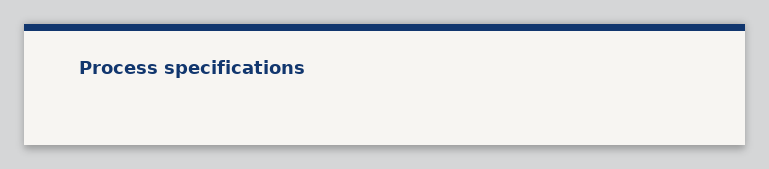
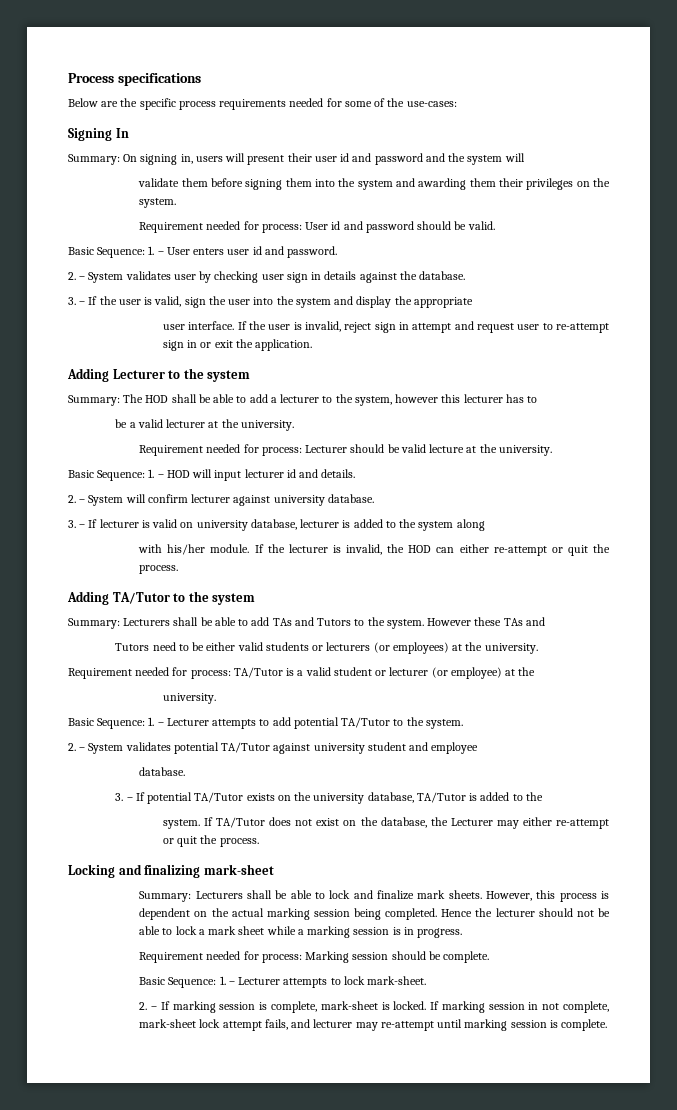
+ Below are the specific process requirements needed for some of the use-cases:
+ Signing In
+ Summary: On signing in, users will present their user id and password and the system will
+ validate them before signing them into the system and awarding them their privileges on the system.
+ Requirement needed for process: User id and password should be valid.
+ Basic Sequence: 1. – User enters user id and password.
+ 2. – System validates user by checking user sign in details against the database.
+ 3. – If the user is valid, sign the user into the system and display the appropriate
+ user interface. If the user is invalid, reject sign in attempt and request user to re-attempt sign in or exit the application.
+ Adding Lecturer to the system
+ Summary: The HOD shall be able to add a lecturer to the system, however this lecturer has to
+ be a valid lecturer at the university.
+ Requirement needed for process: Lecturer should be valid lecture at the university.
+ Basic Sequence: 1. – HOD will input lecturer id and details.
+ 2. – System will confirm lecturer against university database.
+ 3. – If lecturer is valid on university database, lecturer is added to the system along
+ with his/her module. If the lecturer is invalid, the HOD can either re-attempt or quit the process.
+ Adding TA/Tutor to the system
+ Summary: Lecturers shall be able to add TAs and Tutors to the system. However these TAs and
+ Tutors need to be either valid students or lecturers (or employees) at the university.
+ Requirement needed for process: TA/Tutor is a valid student or lecturer (or employee) at the
+ university.
+ Basic Sequence: 1. – Lecturer attempts to add potential TA/Tutor to the system.
+ 2. – System validates potential TA/Tutor against university student and employee
+ database.
+ 3. – If potential TA/Tutor exists on the university database, TA/Tutor is added to the
+ system. If TA/Tutor does not exist on the database, the Lecturer may either re-attempt or quit the process.
+ Locking and finalizing mark-sheet
+ Summary: Lecturers shall be able to lock and finalize mark sheets. However, this process is dependent on the actual marking session being completed. Hence the lecturer should not be able to lock a mark sheet while a marking session is in progress.
+ Requirement needed for process: Marking session should be complete.
+ Basic Sequence: 1. – Lecturer attempts to lock mark-sheet.
+ 2. – If marking session is complete, mark-sheet is locked. If marking session in not complete, mark-sheet lock attempt fails, and lecturer may re-attempt until marking session is complete.

